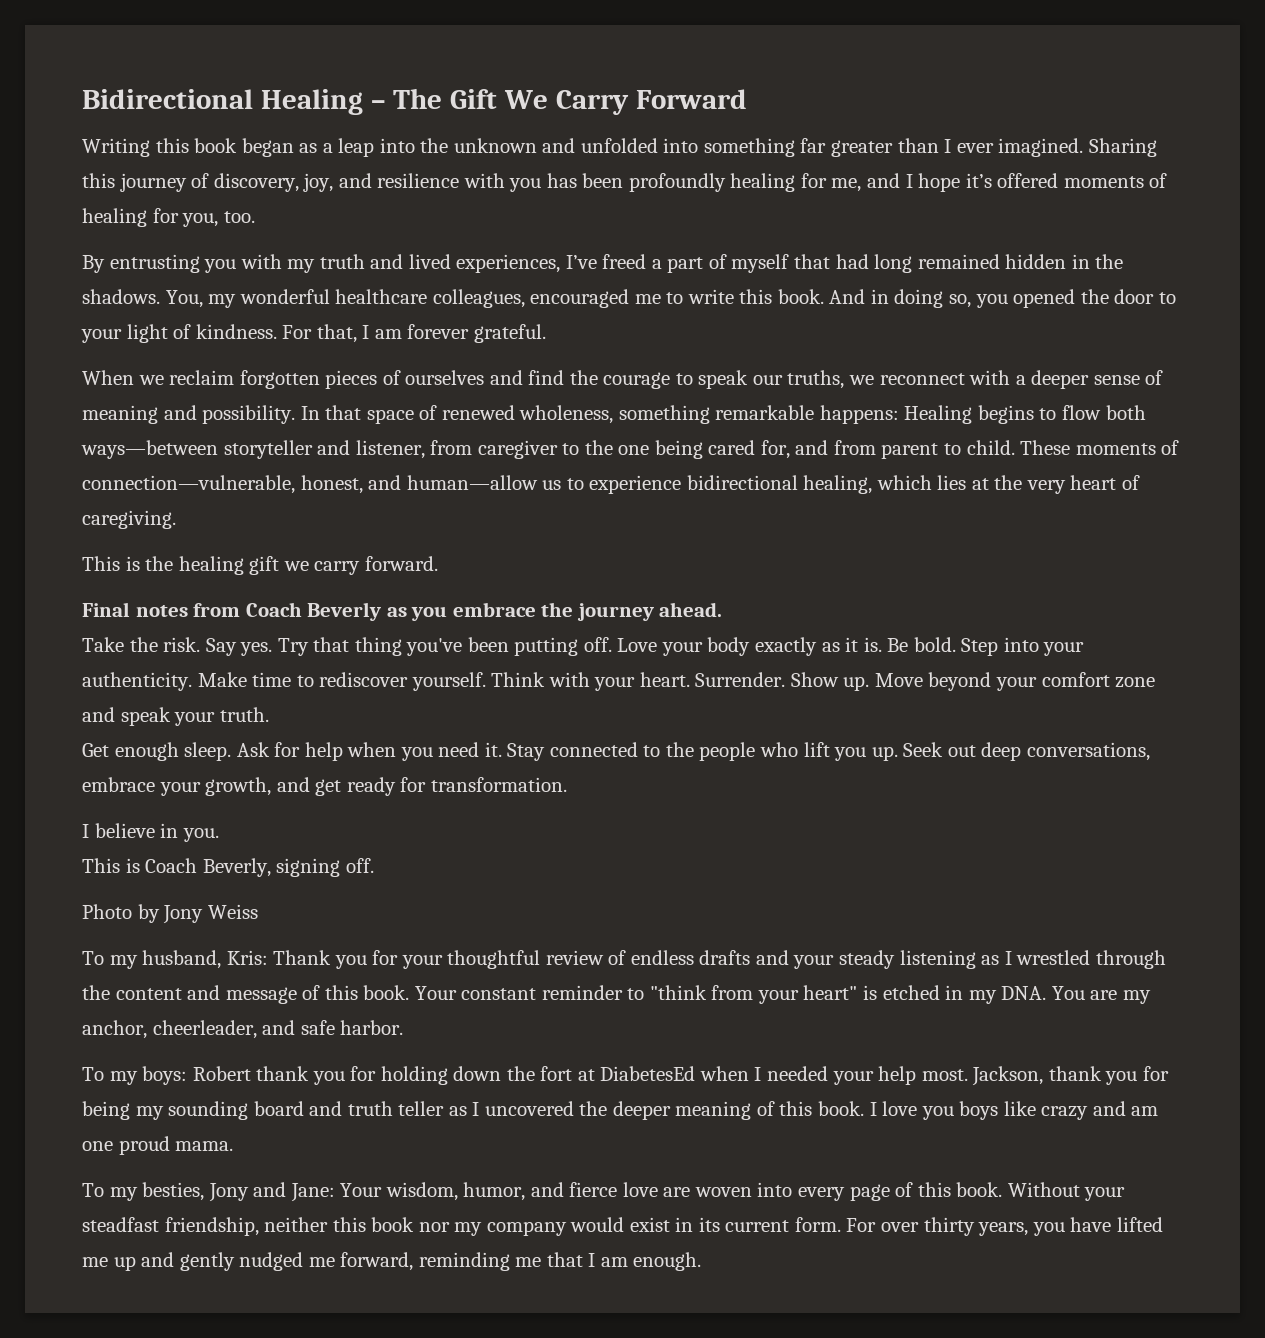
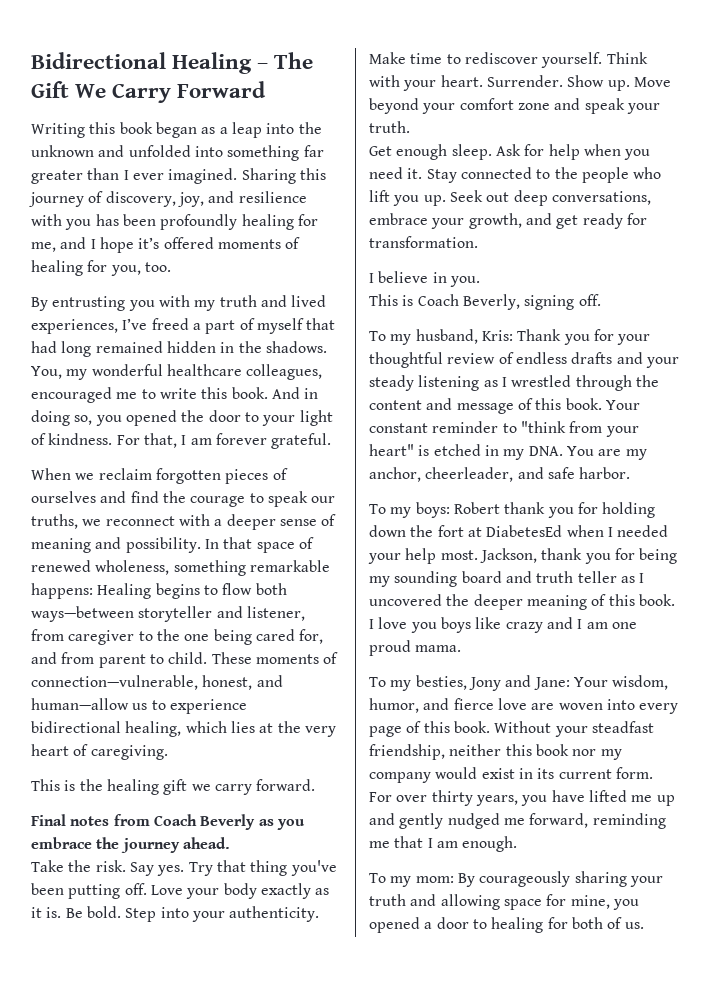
- Photo by Jony Weiss
- I love you boys like crazy and am one proud mama.
+ I love you boys like crazy and I am one proud mama.
+ To my mom: By courageously sharing your truth and allowing space for mine, you opened a door to healing for both of us.

